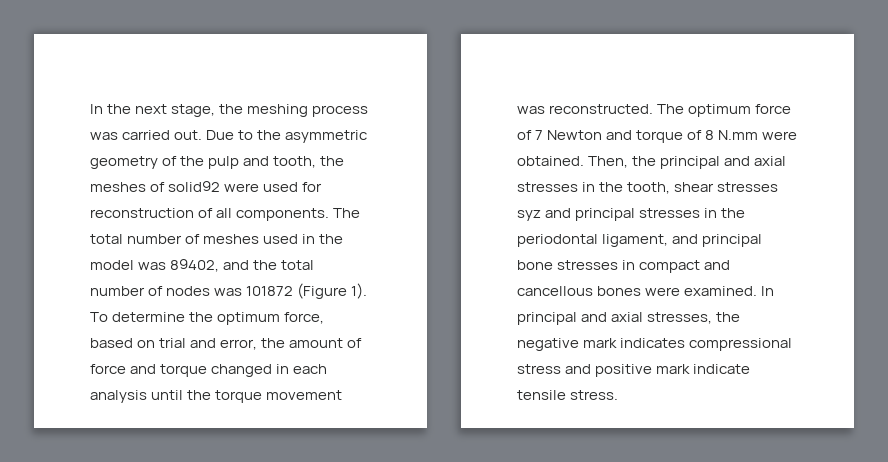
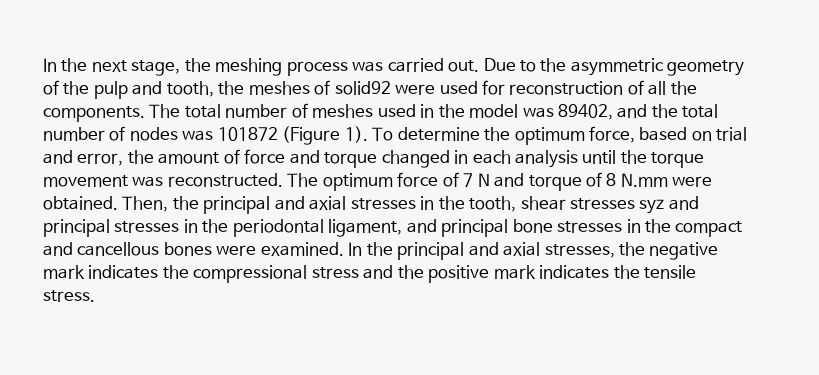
- Due to the asymmetric geometry of the pulp and tooth, the meshes of solid92 were used for reconstruction of all components.
+ Due to the asymmetric geometry of the pulp and tooth, the meshes of solid92 were used for reconstruction of all the components.
- The optimum force of 7 Newton and torque of 8 N.mm were obtained.
+ The optimum force of 7 N and torque of 8 N.mm were obtained.
- Then, the principal and axial stresses in the tooth, shear stresses syz and principal stresses in the periodontal ligament, and principal bone stresses in compact and cancellous bones were examined.
+ Then, the principal and axial stresses in the tooth, shear stresses syz and principal stresses in the periodontal ligament, and principal bone stresses in the compact and cancellous bones were examined.
- In principal and axial stresses, the negative mark indicates compressional stress and positive mark indicate tensile stress.
+ In the principal and axial stresses, the negative mark indicates the compressional stress and the positive mark indicates the tensile stress.

